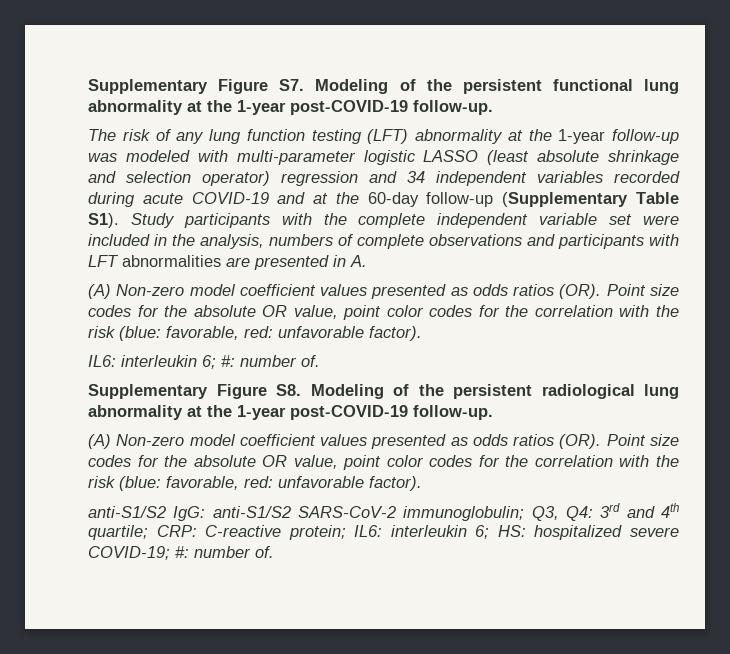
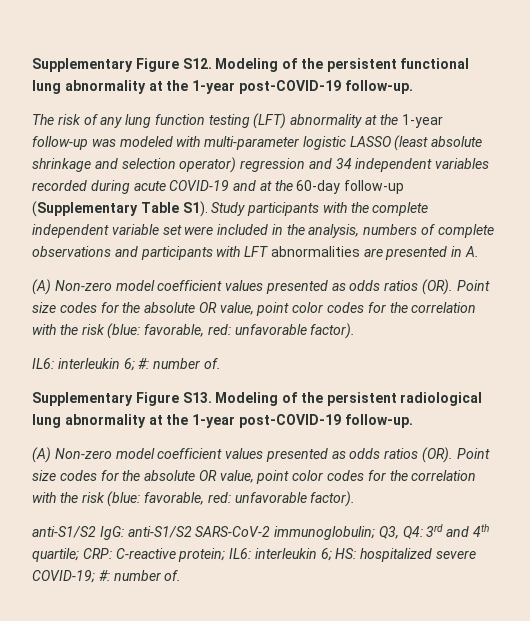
- Supplementary Figure S7. Modeling of the persistent functional lung abnormality at the 1-year post-COVID-19 follow-up.
+ Supplementary Figure S12. Modeling of the persistent functional lung abnormality at the 1-year post-COVID-19 follow-up.
- Supplementary Figure S8. Modeling of the persistent radiological lung abnormality at the 1-year post-COVID-19 follow-up.
+ Supplementary Figure S13. Modeling of the persistent radiological lung abnormality at the 1-year post-COVID-19 follow-up.

